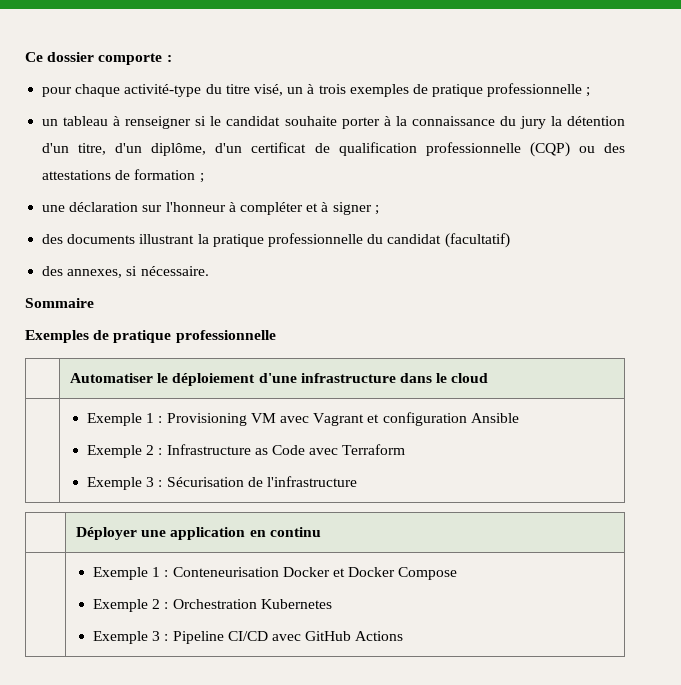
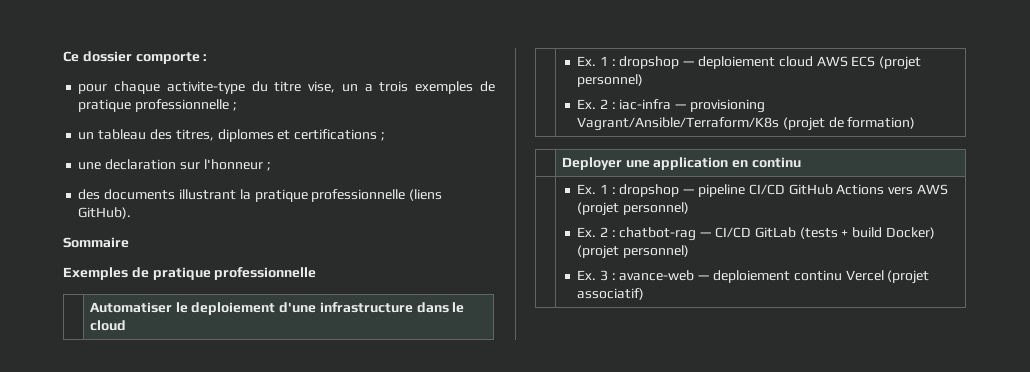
- pour chaque activité-type du titre visé, un à trois exemples de pratique professionnelle ;
+ pour chaque activite-type du titre vise, un a trois exemples de pratique professionnelle ;
- un tableau à renseigner si le candidat souhaite porter à la connaissance du jury la détention d'un titre, d'un diplôme, d'un certificat de qualification professionnelle (CQP) ou des attestations de formation ;
+ un tableau des titres, diplomes et certifications ;
- une déclaration sur l'honneur à compléter et à signer ;
+ une declaration sur l'honneur ;
- des documents illustrant la pratique professionnelle du candidat (facultatif)
- des annexes, si nécessaire.
+ des documents illustrant la pratique professionnelle (liens GitHub).
- | Automatiser le déploiement d'une infrastructure dans le cloud
+ | Automatiser le deploiement d'une infrastructure dans le cloud
- | Exemple 1 : Provisioning VM avec Vagrant et configuration Ansible
- Exemple 2 : Infrastructure as Code avec Terraform
- Exemple 3 : Sécurisation de l'infrastructure
- | Déployer une application en continu
+ | Ex. 1 : dropshop — deploiement cloud AWS ECS (projet personnel)
+ Ex. 2 : iac-infra — provisioning Vagrant/Ansible/Terraform/K8s (projet de formation)
+ | Deployer une application en continu
- | Exemple 1 : Conteneurisation Docker et Docker Compose
- Exemple 2 : Orchestration Kubernetes
- Exemple 3 : Pipeline CI/CD avec GitHub Actions
+ | Ex. 1 : dropshop — pipeline CI/CD GitHub Actions vers AWS (projet personnel)
+ Ex. 2 : chatbot-rag — CI/CD GitLab (tests + build Docker) (projet personnel)
+ Ex. 3 : avance-web — deploiement continu Vercel (projet associatif)

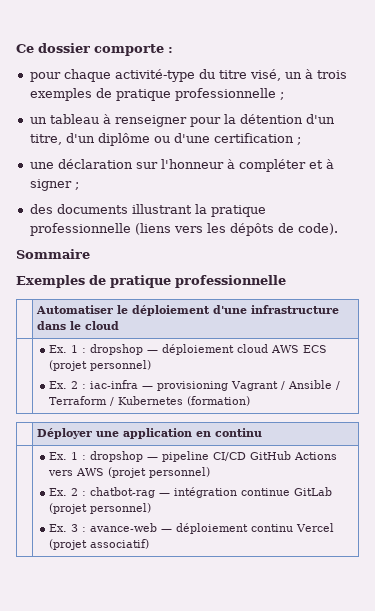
- pour chaque activite-type du titre vise, un a trois exemples de pratique professionnelle ;
+ pour chaque activité-type du titre visé, un à trois exemples de pratique professionnelle ;
- un tableau des titres, diplomes et certifications ;
+ un tableau à renseigner pour la détention d'un titre, d'un diplôme ou d'une certification ;
- une declaration sur l'honneur ;
+ une déclaration sur l'honneur à compléter et à signer ;
- des documents illustrant la pratique professionnelle (liens GitHub).
+ des documents illustrant la pratique professionnelle (liens vers les dépôts de code).
- | Automatiser le deploiement d'une infrastructure dans le cloud
+ | Automatiser le déploiement d'une infrastructure dans le cloud
- | Ex. 1 : dropshop — deploiement cloud AWS ECS (projet personnel)
- Ex. 2 : iac-infra — provisioning Vagrant/Ansible/Terraform/K8s (projet de formation)
- | Deployer une application en continu
+ | Ex. 1 : dropshop — déploiement cloud AWS ECS (projet personnel)
+ Ex. 2 : iac-infra — provisioning Vagrant / Ansible / Terraform / Kubernetes (formation)
+ | Déployer une application en continu
  | Ex. 1 : dropshop — pipeline CI/CD GitHub Actions vers AWS (projet personnel)
- Ex. 2 : chatbot-rag — CI/CD GitLab (tests + build Docker) (projet personnel)
- Ex. 3 : avance-web — deploiement continu Vercel (projet associatif)
+ Ex. 2 : chatbot-rag — intégration continue GitLab (projet personnel)
+ Ex. 3 : avance-web — déploiement continu Vercel (projet associatif)

